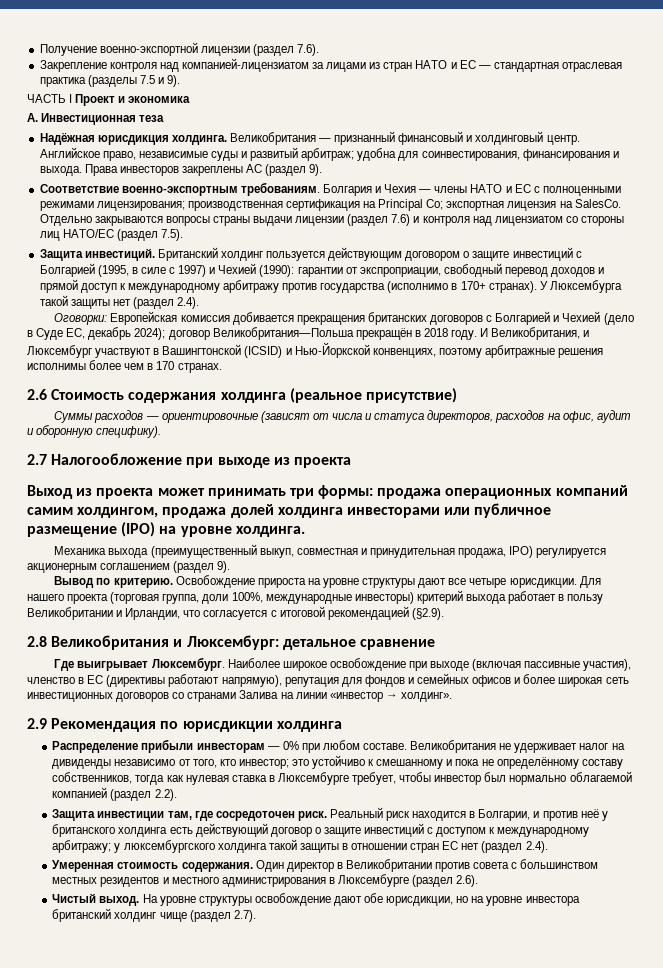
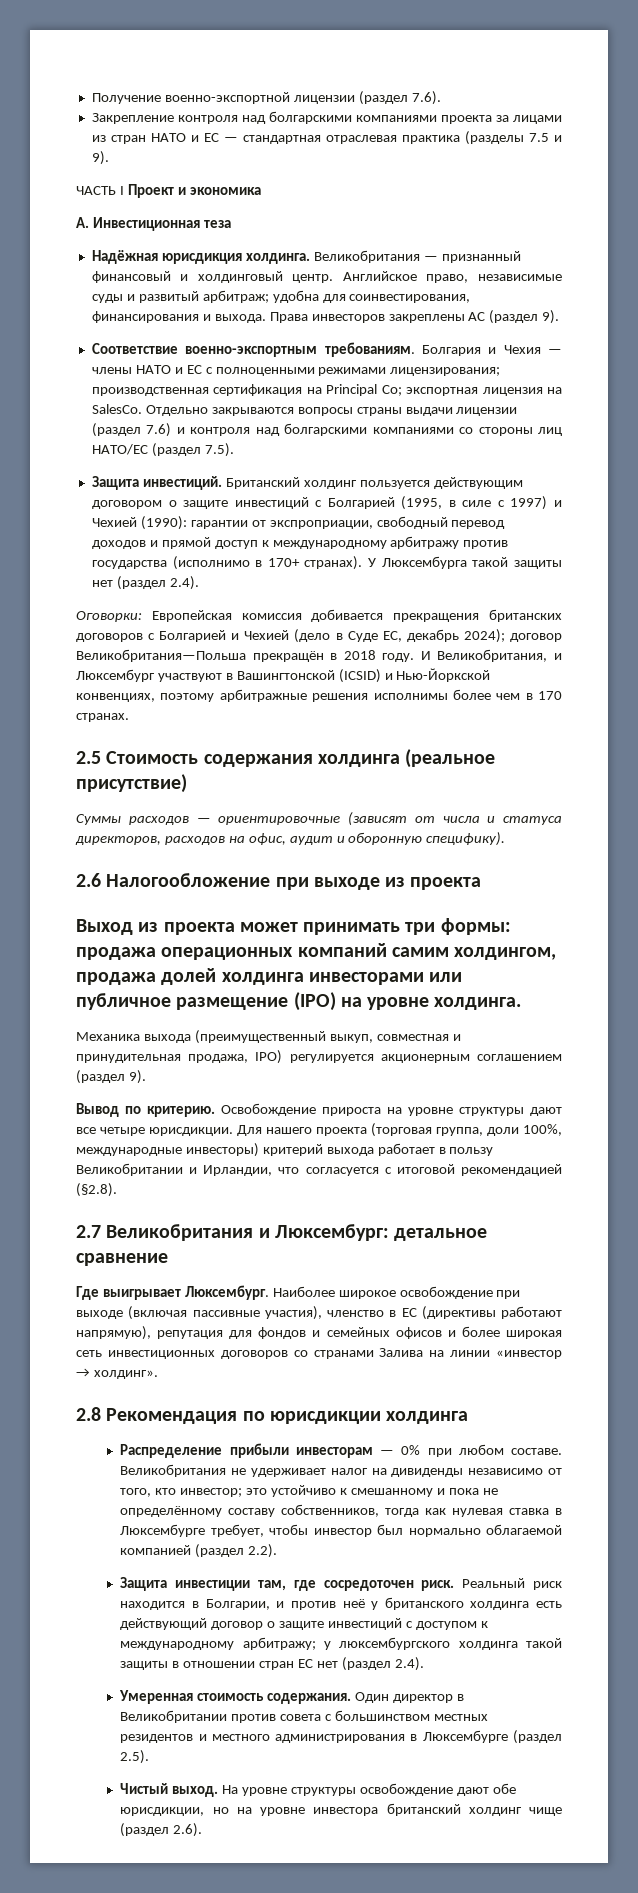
- Закрепление контроля над компанией-лицензиатом за лицами из стран НАТО и ЕС — стандартная отраслевая практика (разделы 7.5 и 9).
+ Закрепление контроля над болгарскими компаниями проекта за лицами из стран НАТО и ЕС — стандартная отраслевая практика (разделы 7.5 и 9).
- Отдельно закрываются вопросы страны выдачи лицензии (раздел 7.6) и контроля над лицензиатом со стороны лиц НАТО/ЕС (раздел 7.5).
+ Отдельно закрываются вопросы страны выдачи лицензии (раздел 7.6) и контроля над болгарскими компаниями со стороны лиц НАТО/ЕС (раздел 7.5).
- 2.6 Стоимость содержания холдинга (реальное присутствие)
+ 2.5 Стоимость содержания холдинга (реальное присутствие)
- 2.7 Налогообложение при выходе из проекта
+ 2.6 Налогообложение при выходе из проекта
- Для нашего проекта (торговая группа, доли 100%, международные инвесторы) критерий выхода работает в пользу Великобритании и Ирландии, что согласуется с итоговой рекомендацией (§2.9).
- 2.8 Великобритания и Люксембург: детальное сравнение
+ Для нашего проекта (торговая группа, доли 100%, международные инвесторы) критерий выхода работает в пользу Великобритании и Ирландии, что согласуется с итоговой рекомендацией (§2.8).
+ 2.7 Великобритания и Люксембург: детальное сравнение
- 2.9 Рекомендация по юрисдикции холдинга
+ 2.8 Рекомендация по юрисдикции холдинга
- Один директор в Великобритании против совета с большинством местных резидентов и местного администрирования в Люксембурге (раздел 2.6).
+ Один директор в Великобритании против совета с большинством местных резидентов и местного администрирования в Люксембурге (раздел 2.5).
- На уровне структуры освобождение дают обе юрисдикции, но на уровне инвестора британский холдинг чище (раздел 2.7).
+ На уровне структуры освобождение дают обе юрисдикции, но на уровне инвестора британский холдинг чище (раздел 2.6).

